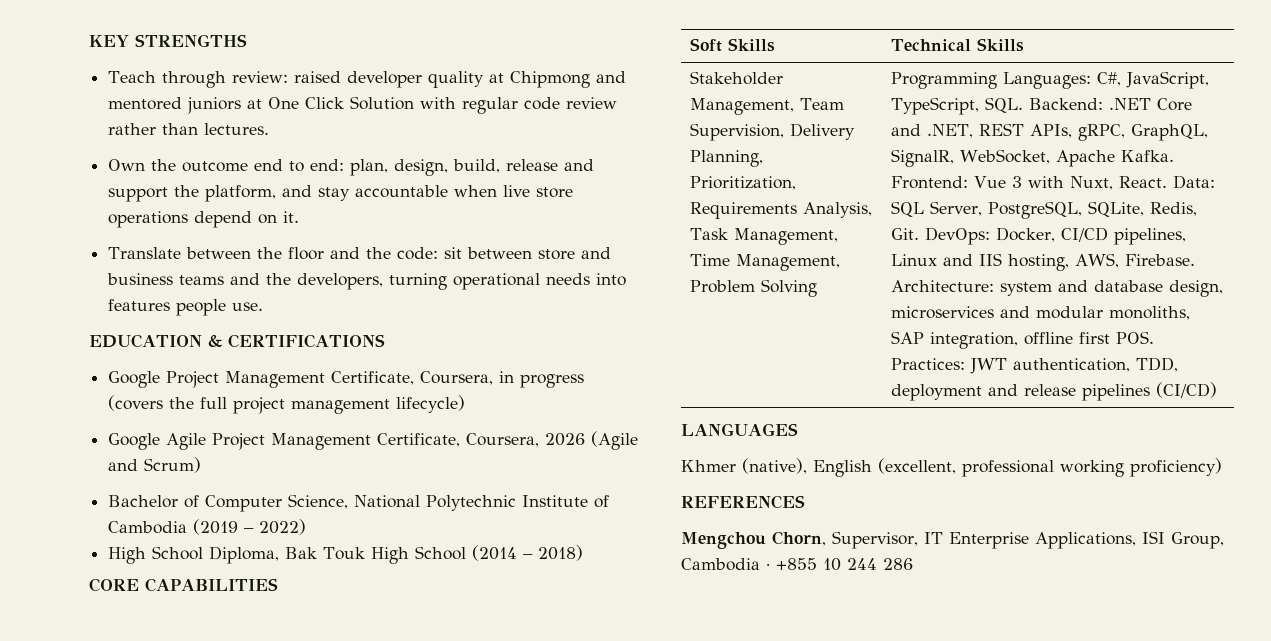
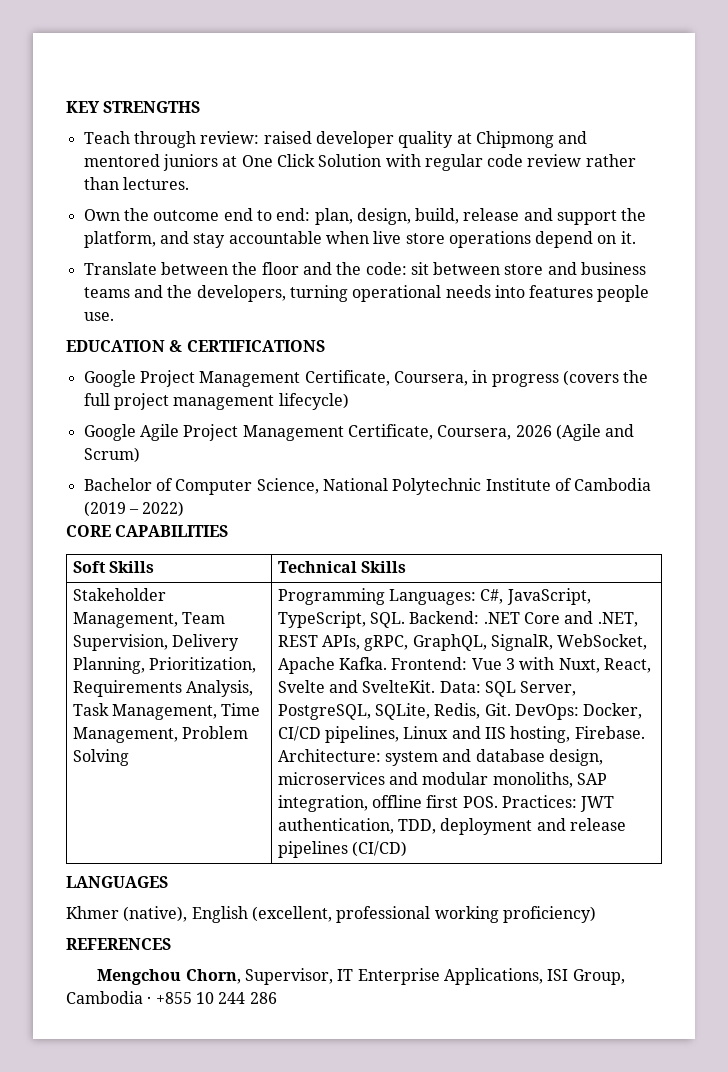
- High School Diploma, Bak Touk High School (2014 – 2018)
- Frontend: Vue 3 with Nuxt, React.
+ Frontend: Vue 3 with Nuxt, React, Svelte and SvelteKit.
- Data: SQL Server, PostgreSQL, SQLite, Redis, Git. DevOps: Docker, CI/CD pipelines, Linux and IIS hosting, AWS, Firebase.
+ Data: SQL Server, PostgreSQL, SQLite, Redis, Git. DevOps: Docker, CI/CD pipelines, Linux and IIS hosting, Firebase.

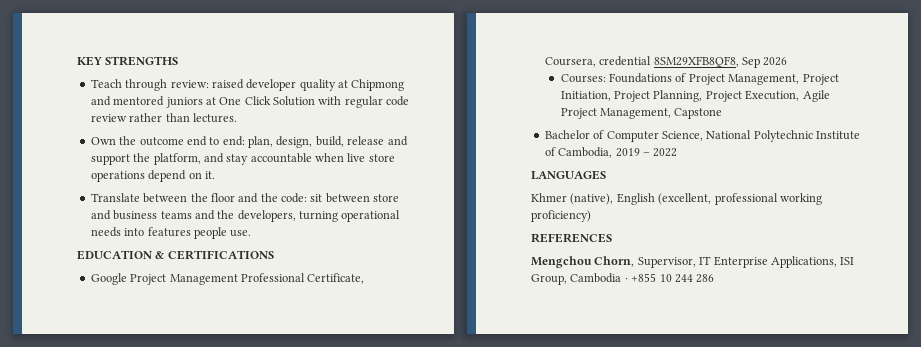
- Google Project Management Certificate, Coursera, in progress (covers the full project management lifecycle)
- Google Agile Project Management Certificate, Coursera, 2026 (Agile and Scrum)
+ Google Project Management Professional Certificate, Coursera, credential 8SM29XFB8QF8, Sep 2026
+ Courses: Foundations of Project Management, Project Initiation, Project Planning, Project Execution, Agile Project Management, Capstone
- Bachelor of Computer Science, National Polytechnic Institute of Cambodia (2019 – 2022)
- CORE CAPABILITIES
- Soft Skills | Technical Skills
- Stakeholder Management, Team Supervision, Delivery Planning, Prioritization, Requirements Analysis, Task Management, Time Management, Problem Solving | Programming Languages: C#, JavaScript, TypeScript, SQL. Backend: .NET Core and .NET, REST APIs, gRPC, GraphQL, SignalR, WebSocket, Apache Kafka. Frontend: Vue 3 with Nuxt, React, Svelte and SvelteKit. Data: SQL Server, PostgreSQL, SQLite, Redis, Git. DevOps: Docker, CI/CD pipelines, Linux and IIS hosting, Firebase. Architecture: system and database design, microservices and modular monoliths, SAP integration, offline first POS. Practices: JWT authentication, TDD, deployment and release pipelines (CI/CD)
+ Bachelor of Computer Science, National Polytechnic Institute of Cambodia, 2019 – 2022

